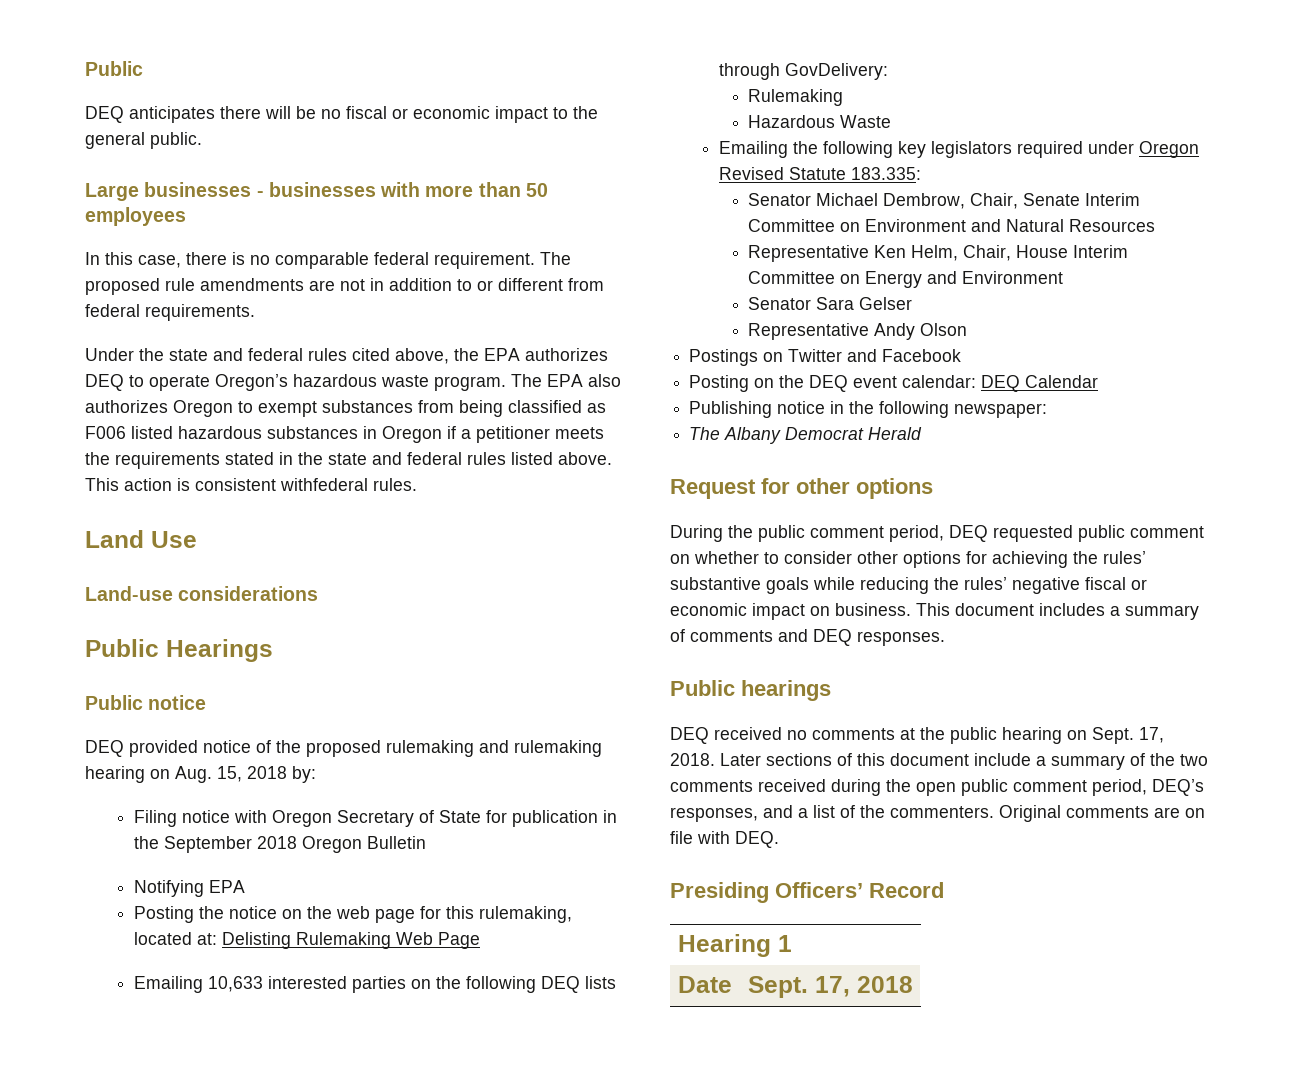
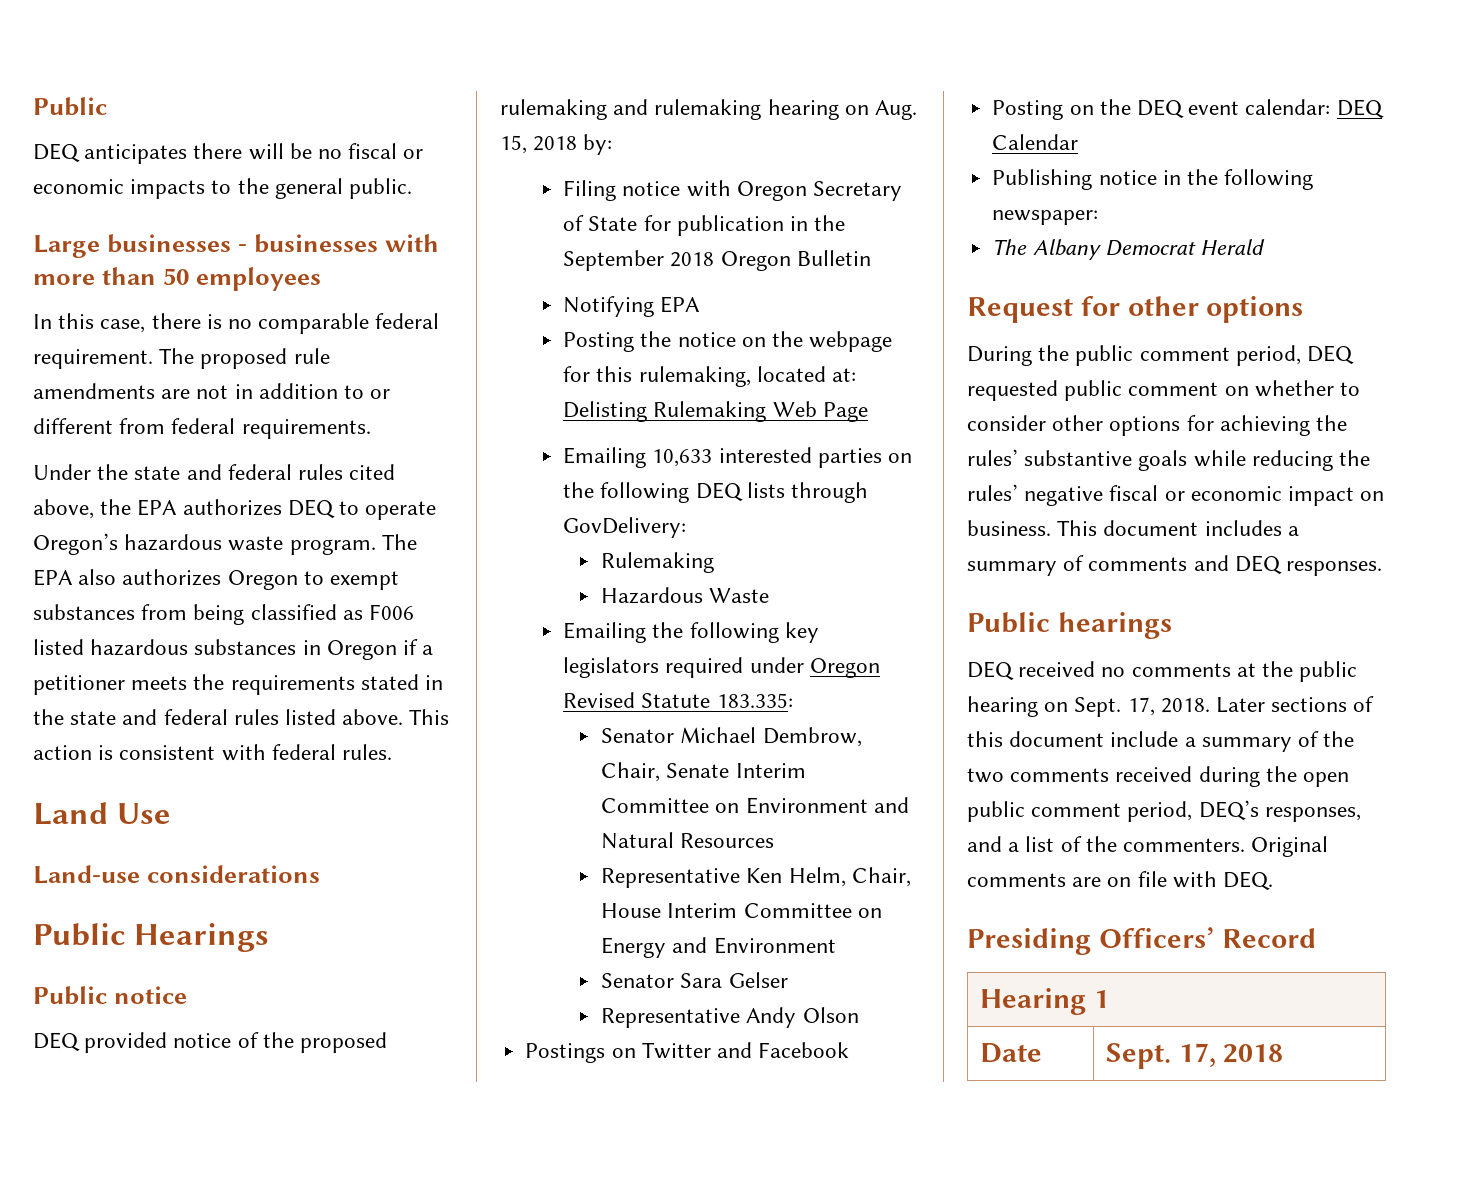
- DEQ anticipates there will be no fiscal or economic impact to the general public.
+ DEQ anticipates there will be no fiscal or economic impacts to the general public.
- This action is consistent withfederal rules.
+ This action is consistent with federal rules.
- Posting the notice on the web page for this rulemaking, located at: Delisting Rulemaking Web Page
+ Posting the notice on the webpage for this rulemaking, located at: Delisting Rulemaking Web Page

